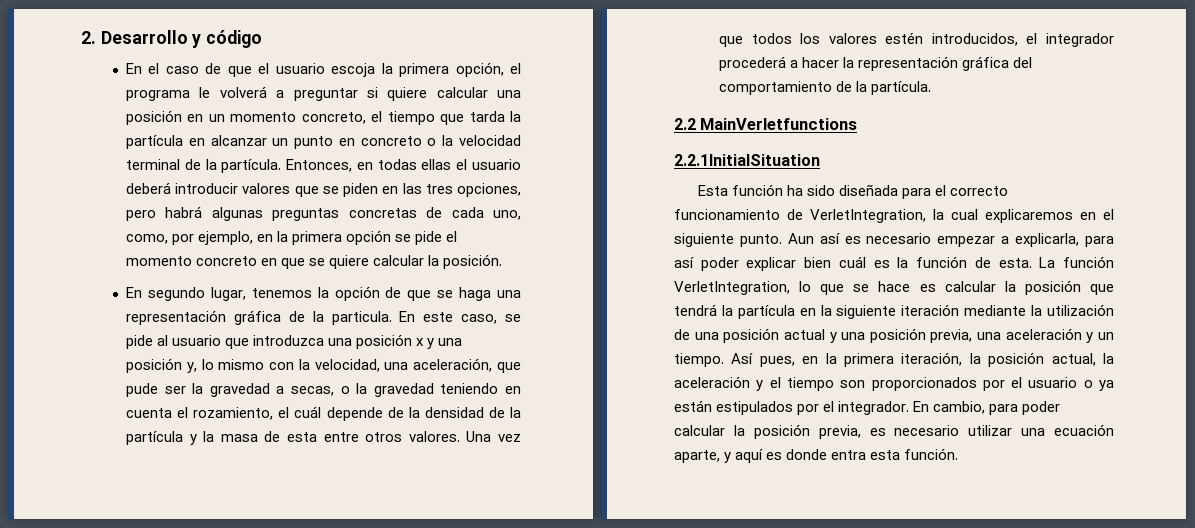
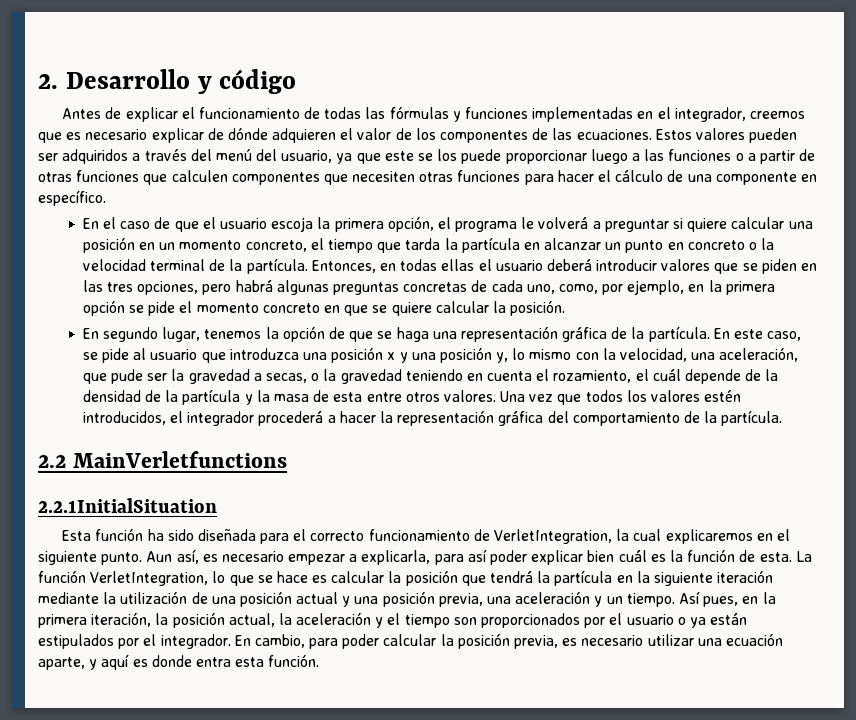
+ Antes de explicar el funcionamiento de todas las fórmulas y funciones implementadas en el integrador, creemos que es necesario explicar de dónde adquieren el valor de los componentes de las ecuaciones. Estos valores pueden ser adquiridos a través del menú del usuario, ya que este se los puede proporcionar luego a las funciones o a partir de otras funciones que calculen componentes que necesiten otras funciones para hacer el cálculo de una componente en específico.
- En segundo lugar, tenemos la opción de que se haga una representación gráfica de la particula.
+ En segundo lugar, tenemos la opción de que se haga una representación gráfica de la partícula.
- Aun así es necesario empezar a explicarla, para así poder explicar bien cuál es la función de esta.
+ Aun así, es necesario empezar a explicarla, para así poder explicar bien cuál es la función de esta.

